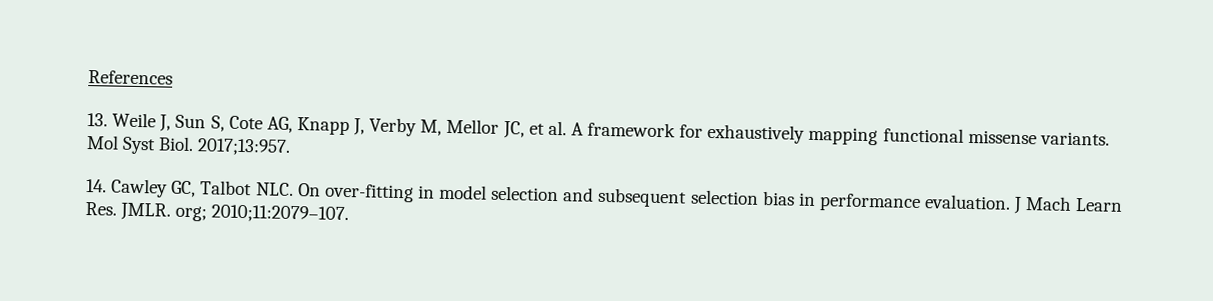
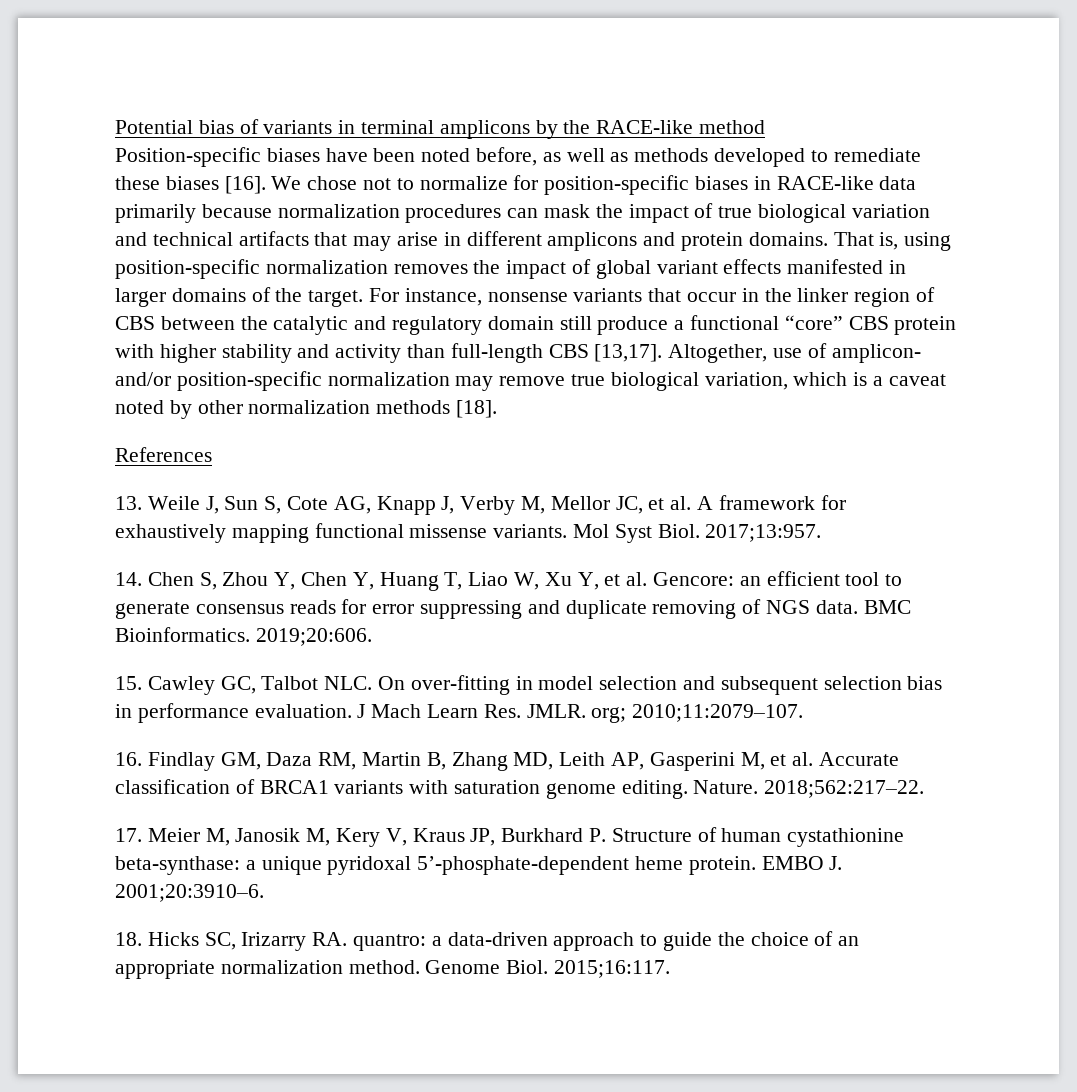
+ Potential bias of variants in terminal amplicons by the RACE-like method
+ Position-specific biases have been noted before, as well as methods developed to remediate these biases [16]. We chose not to normalize for position-specific biases in RACE-like data primarily because normalization procedures can mask the impact of true biological variation and technical artifacts that may arise in different amplicons and protein domains. That is, using position-specific normalization removes the impact of global variant effects manifested in larger domains of the target. For instance, nonsense variants that occur in the linker region of CBS between the catalytic and regulatory domain still produce a functional “core” CBS protein with higher stability and activity than full-length CBS [13,17]. Altogether, use of amplicon- and/or position-specific normalization may remove true biological variation, which is a caveat noted by other normalization methods [18].
- 14. Cawley GC, Talbot NLC. On over-fitting in model selection and subsequent selection bias in performance evaluation.
+ 14. Chen S, Zhou Y, Chen Y, Huang T, Liao W, Xu Y, et al. Gencore: an efficient tool to generate consensus reads for error suppressing and duplicate removing of NGS data. BMC Bioinformatics. 2019;20:606.
+ 15. Cawley GC, Talbot NLC. On over-fitting in model selection and subsequent selection bias in performance evaluation.
+ 16. Findlay GM, Daza RM, Martin B, Zhang MD, Leith AP, Gasperini M, et al. Accurate classification of BRCA1 variants with saturation genome editing. Nature. 2018;562:217–22.
+ 17. Meier M, Janosik M, Kery V, Kraus JP, Burkhard P. Structure of human cystathionine beta-synthase: a unique pyridoxal 5’-phosphate-dependent heme protein. EMBO J. 2001;20:3910–6.
+ 18. Hicks SC, Irizarry RA. quantro: a data-driven approach to guide the choice of an appropriate normalization method. Genome Biol. 2015;16:117.

